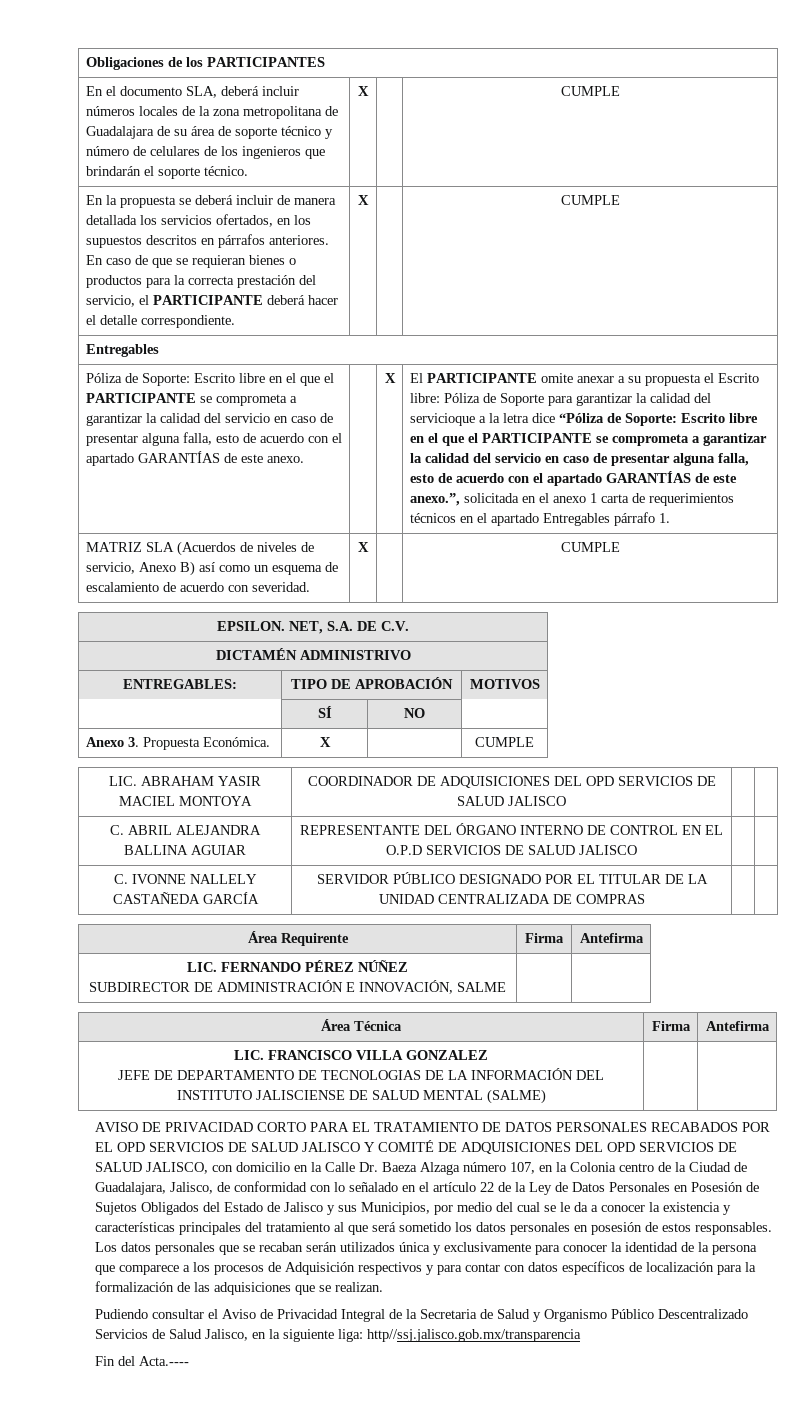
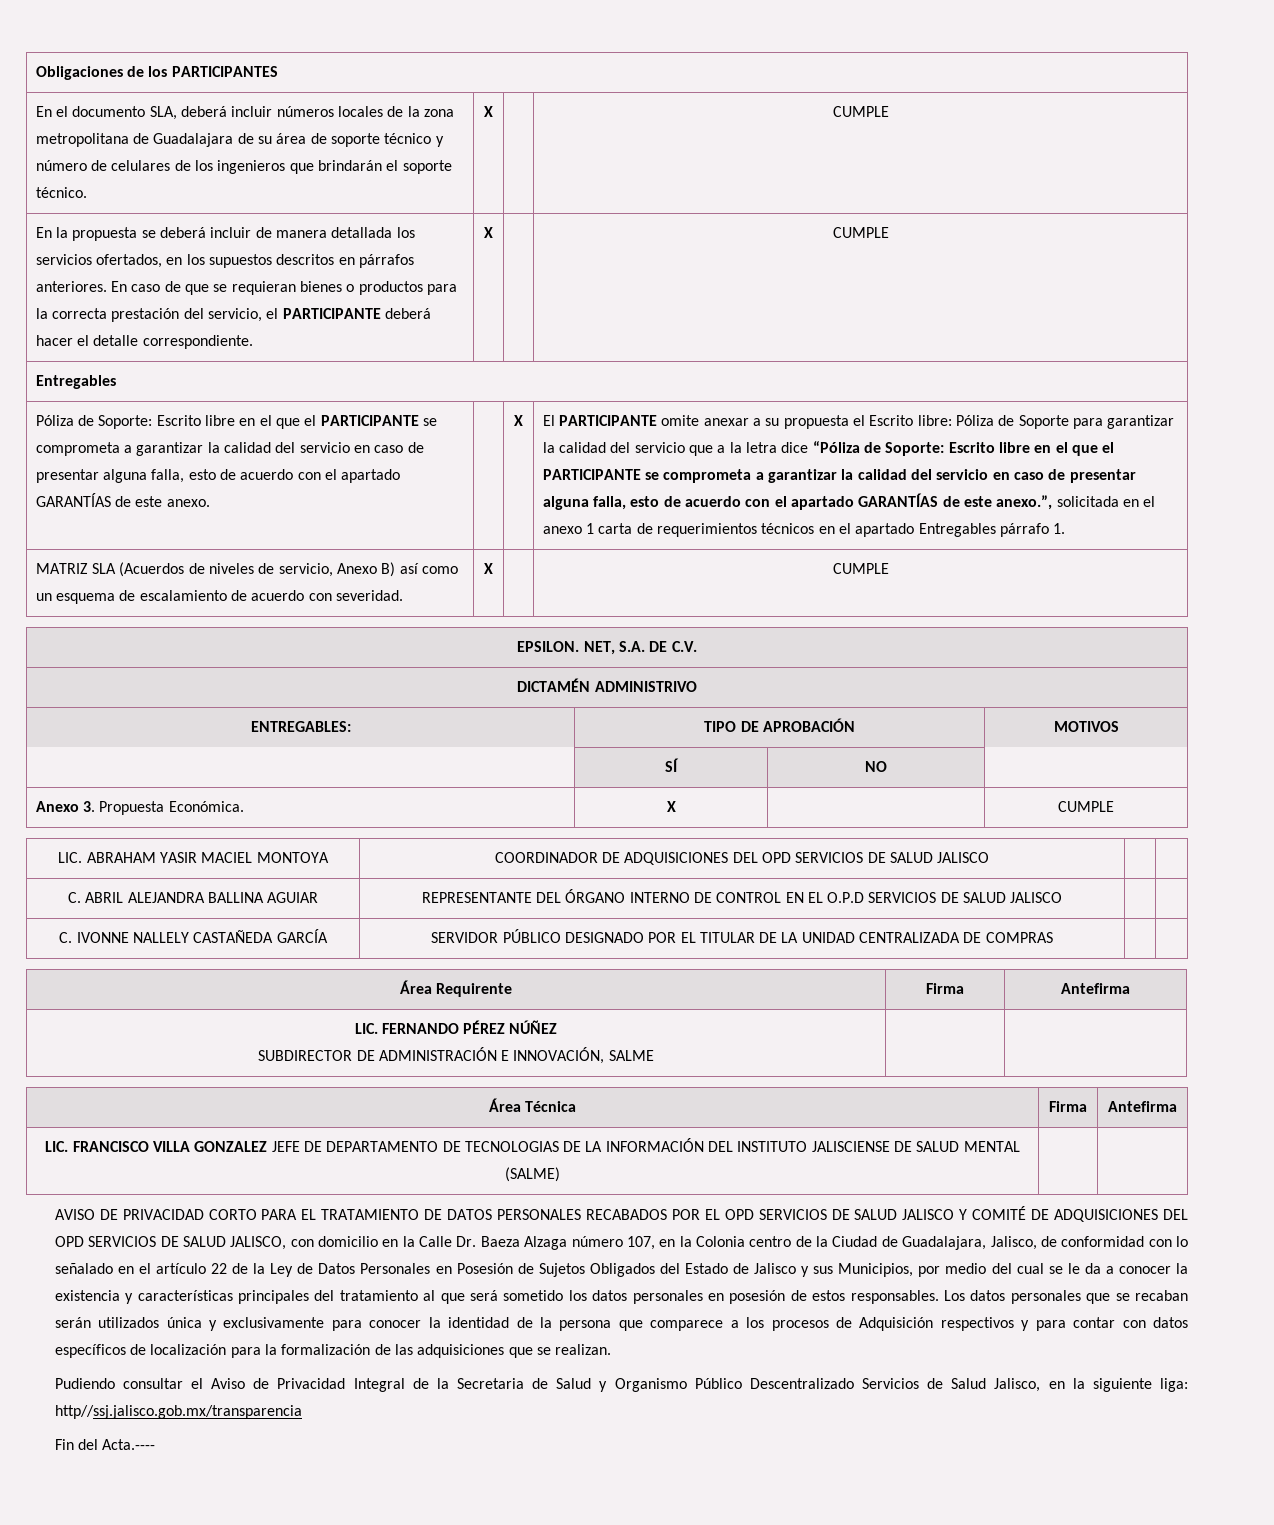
- Póliza de Soporte para garantizar la calidad del servicioque a la letra dice “Póliza de Soporte:
+ Póliza de Soporte para garantizar la calidad del servicio que a la letra dice “Póliza de Soporte:
- LIC. FRANCISCO VILLA GONZALEZ
- JEFE DE DEPARTAMENTO DE TECNOLOGIAS DE LA INFORMACIÓN DEL INSTITUTO JALISCIENSE DE SALUD MENTAL (SALME) | |
+ LIC. FRANCISCO VILLA GONZALEZ JEFE DE DEPARTAMENTO DE TECNOLOGIAS DE LA INFORMACIÓN DEL INSTITUTO JALISCIENSE DE SALUD MENTAL (SALME) | |

